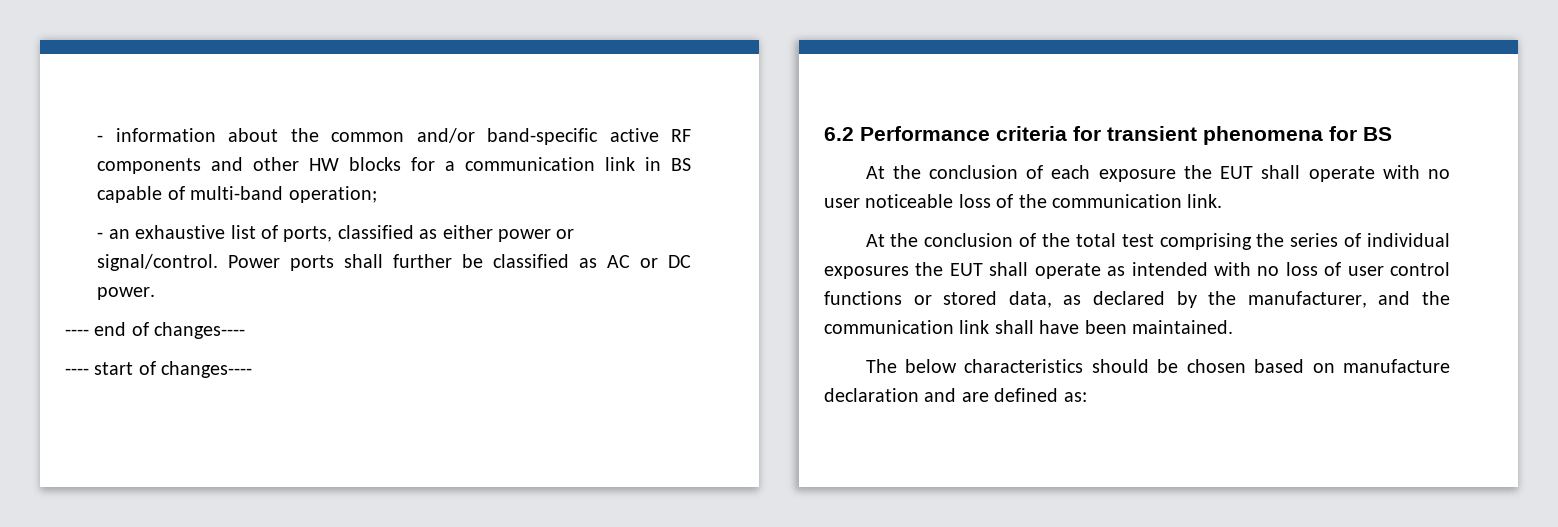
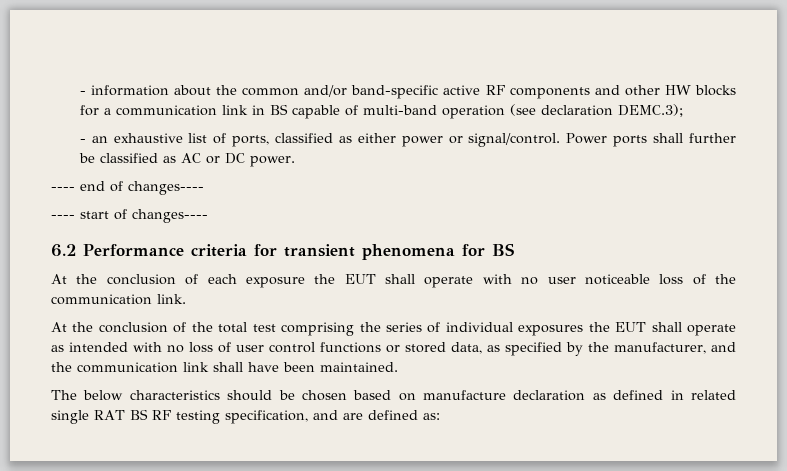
- - information about the common and/or band-specific active RF components and other HW blocks for a communication link in BS capable of multi-band operation;
+ - information about the common and/or band-specific active RF components and other HW blocks for a communication link in BS capable of multi-band operation (see declaration DEMC.3);
- At the conclusion of the total test comprising the series of individual exposures the EUT shall operate as intended with no loss of user control functions or stored data, as declared by the manufacturer, and the communication link shall have been maintained.
+ At the conclusion of the total test comprising the series of individual exposures the EUT shall operate as intended with no loss of user control functions or stored data, as specified by the manufacturer, and the communication link shall have been maintained.
- The below characteristics should be chosen based on manufacture declaration and are defined as:
+ The below characteristics should be chosen based on manufacture declaration as defined in related single RAT BS RF testing specification, and are defined as:

